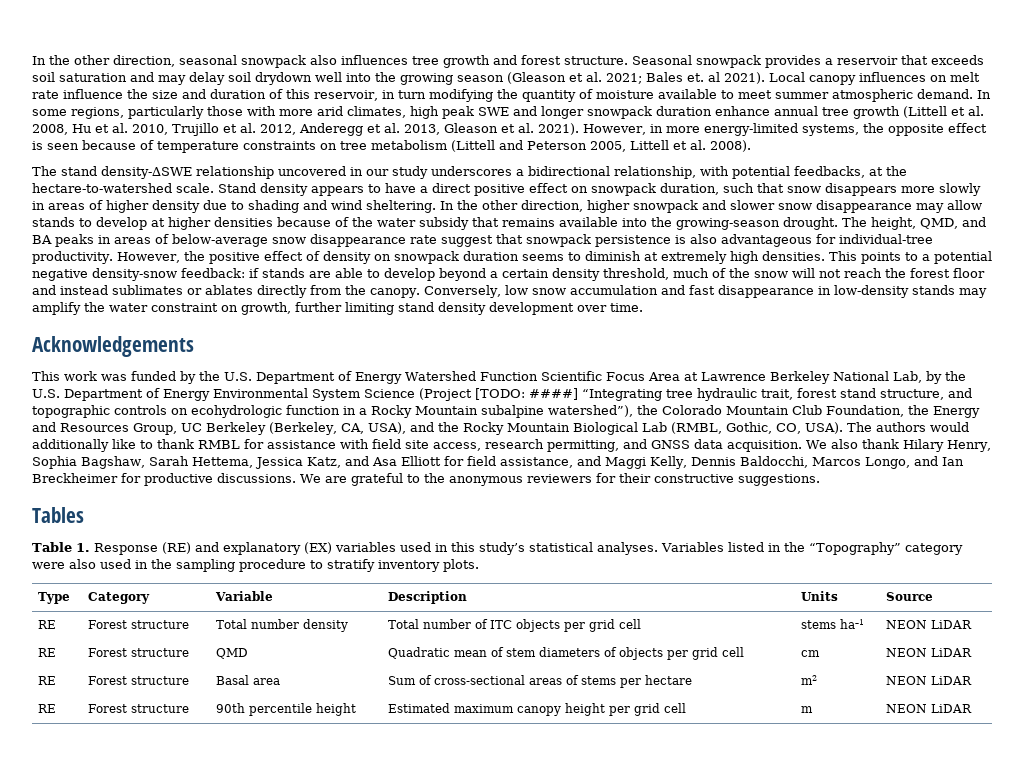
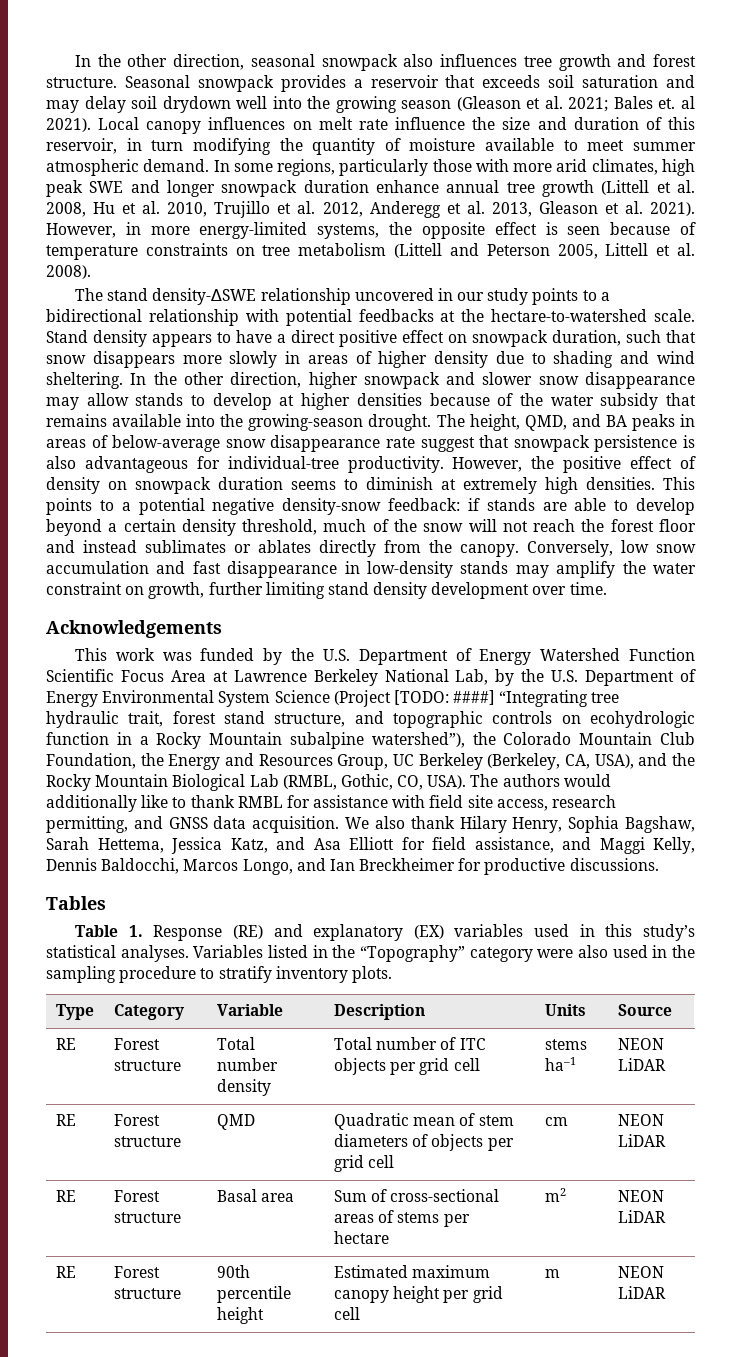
- The stand density-∆SWE relationship uncovered in our study underscores a bidirectional relationship, with potential feedbacks, at the hectare-to-watershed scale.
+ The stand density-∆SWE relationship uncovered in our study points to a bidirectional relationship with potential feedbacks at the hectare-to-watershed scale.
- We are grateful to the anonymous reviewers for their constructive suggestions.

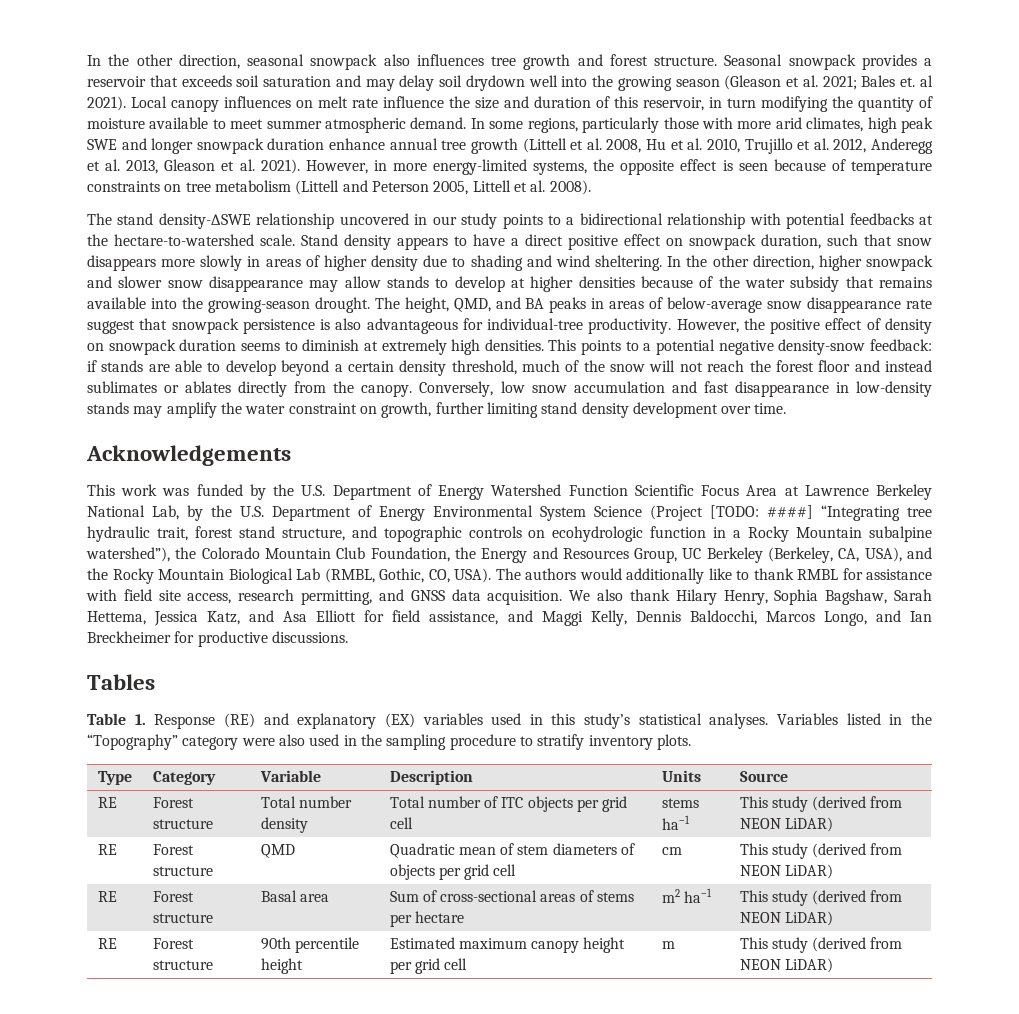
- RE | Forest structure | Total number density | Total number of ITC objects per grid cell | stems ha–1 | NEON LiDAR
+ RE | Forest structure | Total number density | Total number of ITC objects per grid cell | stems ha–1 | This study (derived from NEON LiDAR)
- RE | Forest structure | QMD | Quadratic mean of stem diameters of objects per grid cell | cm | NEON LiDAR
+ RE | Forest structure | QMD | Quadratic mean of stem diameters of objects per grid cell | cm | This study (derived from NEON LiDAR)
- RE | Forest structure | Basal area | Sum of cross-sectional areas of stems per hectare | m2 | NEON LiDAR
+ RE | Forest structure | Basal area | Sum of cross-sectional areas of stems per hectare | m2 ha–1 | This study (derived from NEON LiDAR)
- RE | Forest structure | 90th percentile height | Estimated maximum canopy height per grid cell | m | NEON LiDAR
+ RE | Forest structure | 90th percentile height | Estimated maximum canopy height per grid cell | m | This study (derived from NEON LiDAR)

